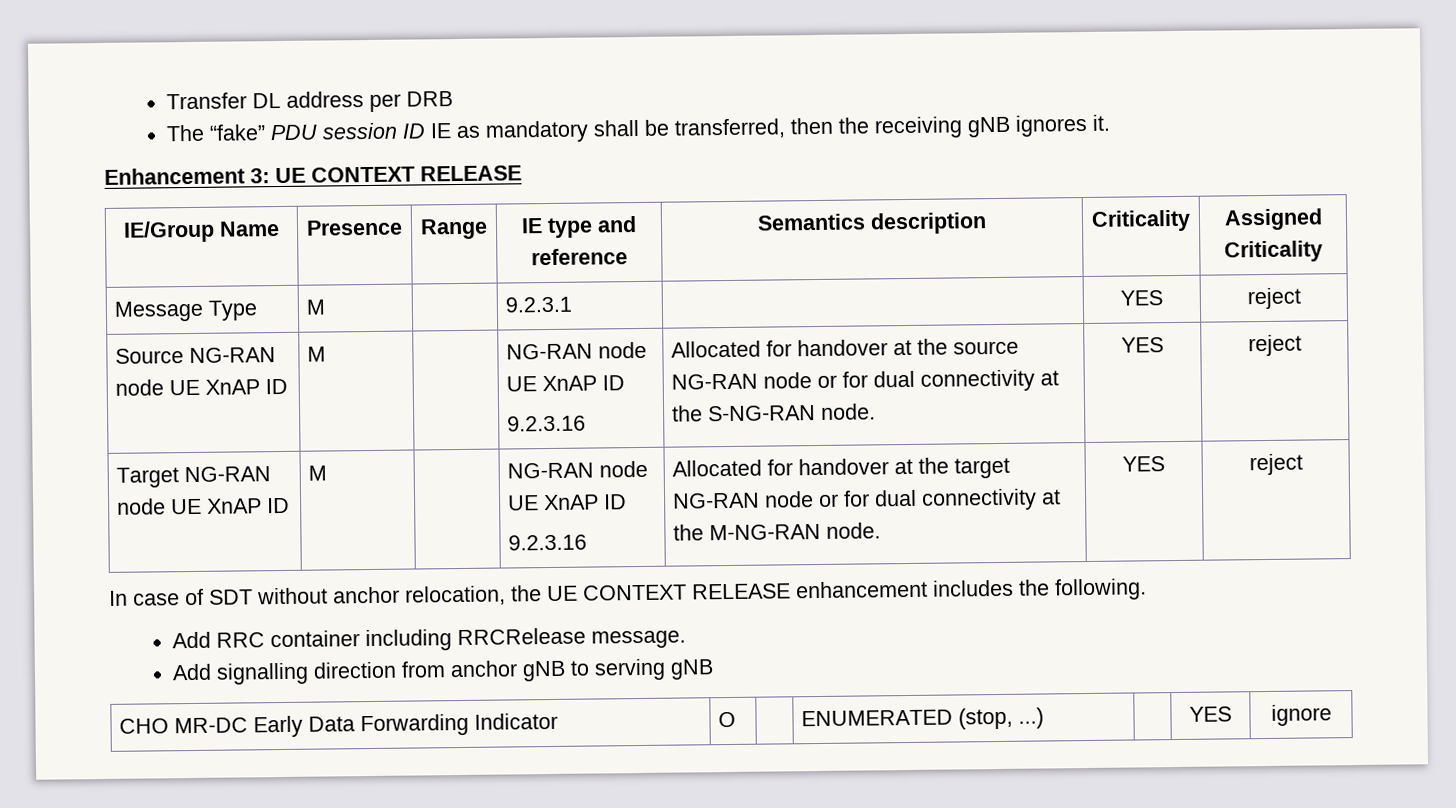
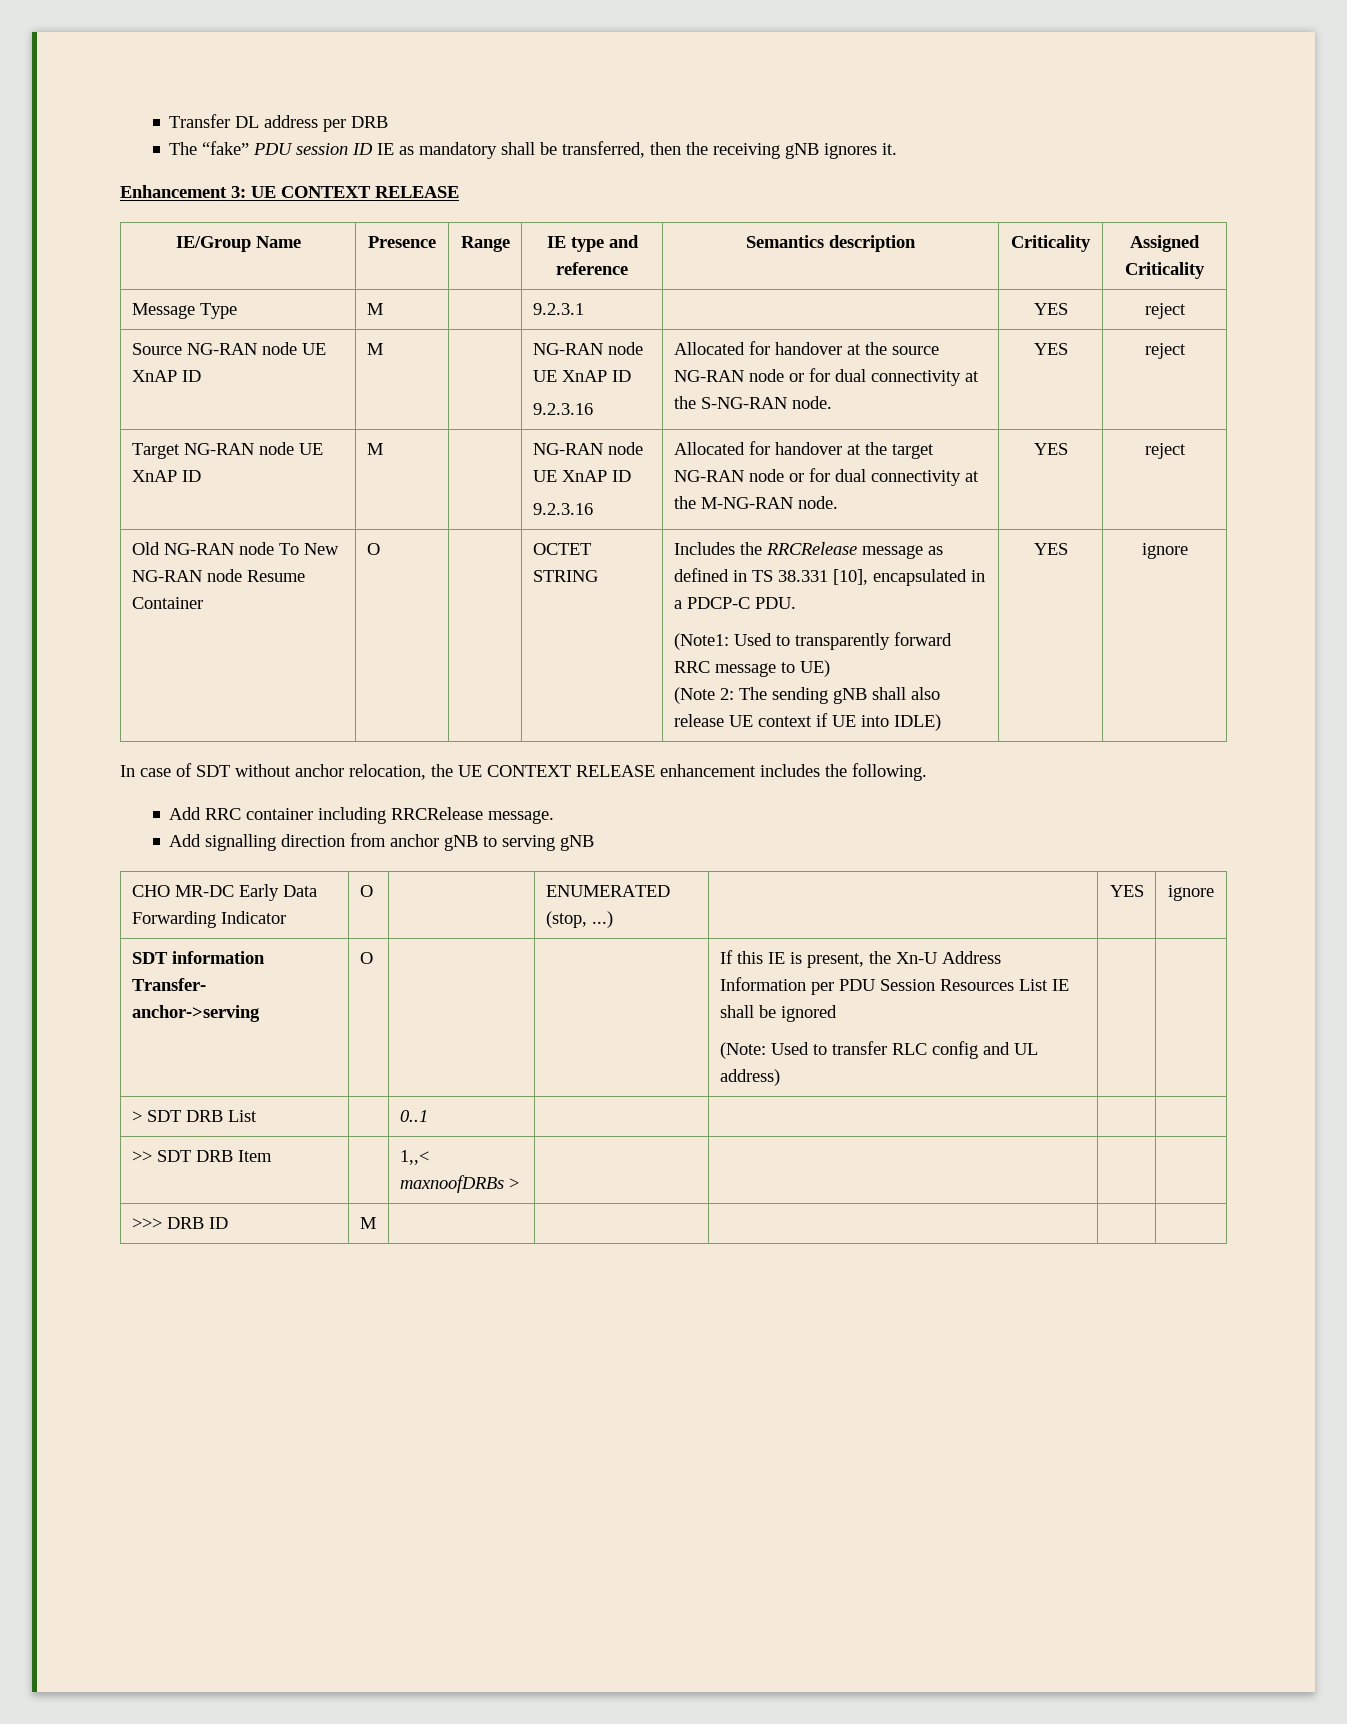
+ Old NG-RAN node To New NG-RAN node Resume Container | O | | OCTET STRING | Includes the RRCRelease message as defined in TS 38.331 [10], encapsulated in a PDCP-C PDU.
+ (Note1: Used to transparently forward RRC message to UE)
+ (Note 2: The sending gNB shall also release UE context if UE into IDLE) | YES | ignore
+ SDT information Transfer- anchor->serving | O | | | If this IE is present, the Xn-U Address Information per PDU Session Resources List IE shall be ignored
+ (Note: Used to transfer RLC config and UL address) | |
+ > SDT DRB List | | 0..1 | | | |
+ >> SDT DRB Item | | 1,,< maxnoofDRBs > | | | |
+ >>> DRB ID | M | | | | |

